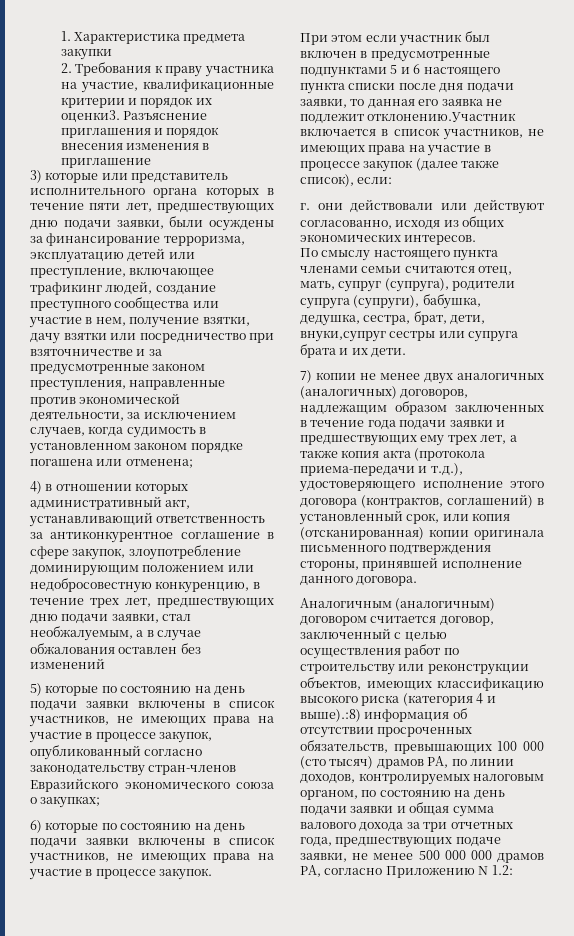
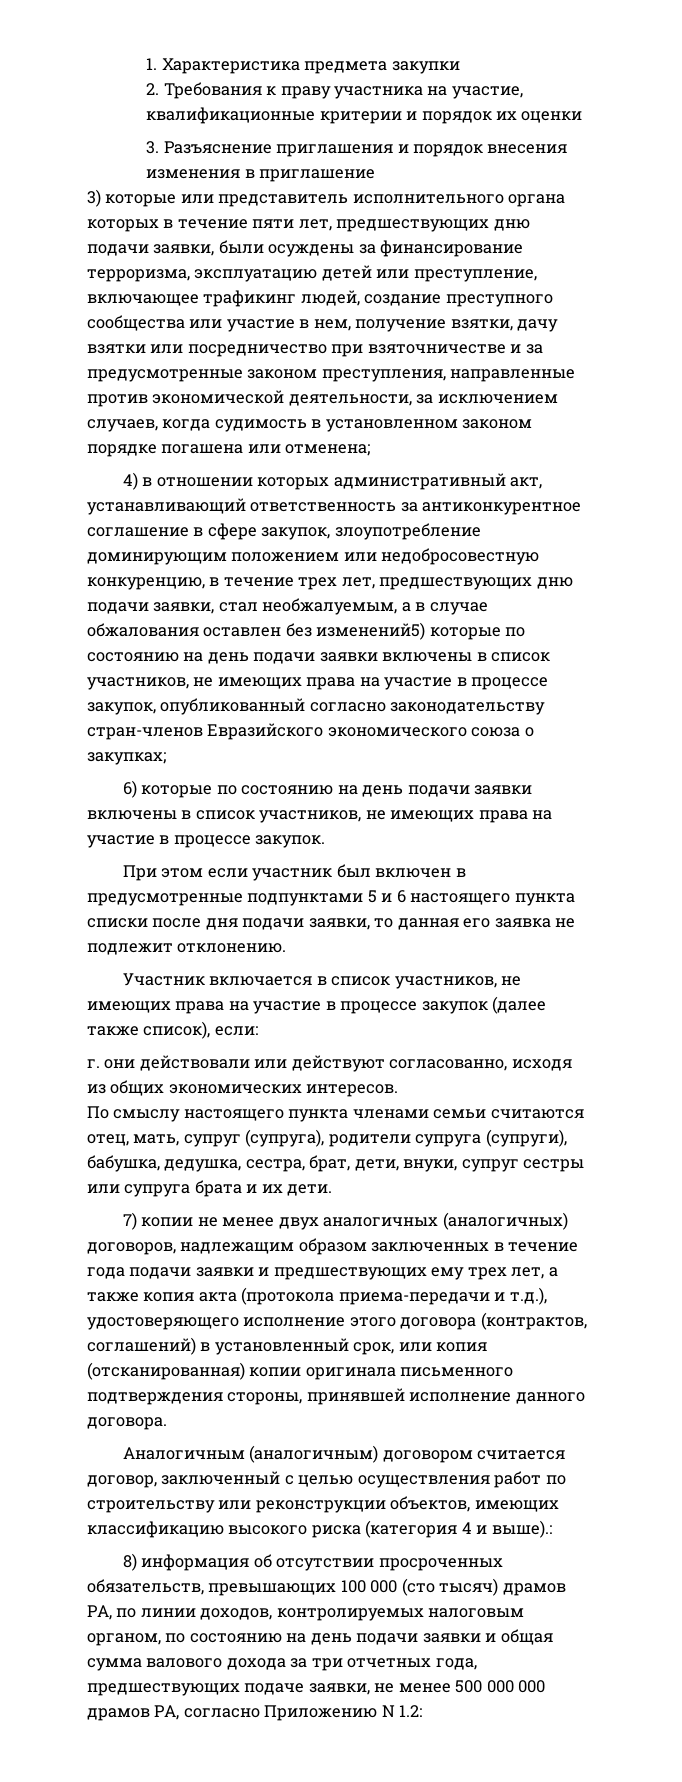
- 2. Требования к праву участника на участие, квалификационные критерии и порядок их оценки3. Разъяснение приглашения и порядок внесения изменения в приглашение
+ 2. Требования к праву участника на участие, квалификационные критерии и порядок их оценки
+ 3. Разъяснение приглашения и порядок внесения изменения в приглашение
- 4) в отношении которых административный акт, устанавливающий ответственность за антиконкурентное соглашение в сфере закупок, злоупотребление доминирующим положением или недобросовестную конкуренцию, в течение трех лет, предшествующих дню подачи заявки, стал необжалуемым, а в случае обжалования оставлен без изменений
- 5) которые по состоянию на день подачи заявки включены в список участников, не имеющих права на участие в процессе закупок, опубликованный согласно законодательству стран-членов Евразийского экономического союза о закупках;
+ 4) в отношении которых административный акт, устанавливающий ответственность за антиконкурентное соглашение в сфере закупок, злоупотребление доминирующим положением или недобросовестную конкуренцию, в течение трех лет, предшествующих дню подачи заявки, стал необжалуемым, а в случае обжалования оставлен без изменений5) которые по состоянию на день подачи заявки включены в список участников, не имеющих права на участие в процессе закупок, опубликованный согласно законодательству стран-членов Евразийского экономического союза о закупках;
- При этом если участник был включен в предусмотренные подпунктами 5 и 6 настоящего пункта списки после дня подачи заявки, то данная его заявка не подлежит отклонению.Участник включается в список участников, не имеющих права на участие в процессе закупок (далее также список), если:
+ При этом если участник был включен в предусмотренные подпунктами 5 и 6 настоящего пункта списки после дня подачи заявки, то данная его заявка не подлежит отклонению.
+ Участник включается в список участников, не имеющих права на участие в процессе закупок (далее также список), если:
- По смыслу настоящего пункта членами семьи считаются отец, мать, супруг (супруга), родители супруга (супруги), бабушка, дедушка, сестра, брат, дети, внуки,супруг сестры или супруга брата и их дети.
+ По смыслу настоящего пункта членами семьи считаются отец, мать, супруг (супруга), родители супруга (супруги), бабушка, дедушка, сестра, брат, дети, внуки, супруг сестры или супруга брата и их дети.
- Аналогичным (аналогичным) договором считается договор, заключенный с целью осуществления работ по строительству или реконструкции объектов, имеющих классификацию высокого риска (категория 4 и выше).:8) информация об отсутствии просроченных обязательств, превышающих 100 000 (сто тысяч) драмов РА, по линии доходов, контролируемых налоговым органом, по состоянию на день подачи заявки и общая сумма валового дохода за три отчетных года, предшествующих подаче заявки, не менее 500 000 000 драмов РА, согласно Приложению N 1.2:
+ Аналогичным (аналогичным) договором считается договор, заключенный с целью осуществления работ по строительству или реконструкции объектов, имеющих классификацию высокого риска (категория 4 и выше).:
+ 8) информация об отсутствии просроченных обязательств, превышающих 100 000 (сто тысяч) драмов РА, по линии доходов, контролируемых налоговым органом, по состоянию на день подачи заявки и общая сумма валового дохода за три отчетных года, предшествующих подаче заявки, не менее 500 000 000 драмов РА, согласно Приложению N 1.2:

